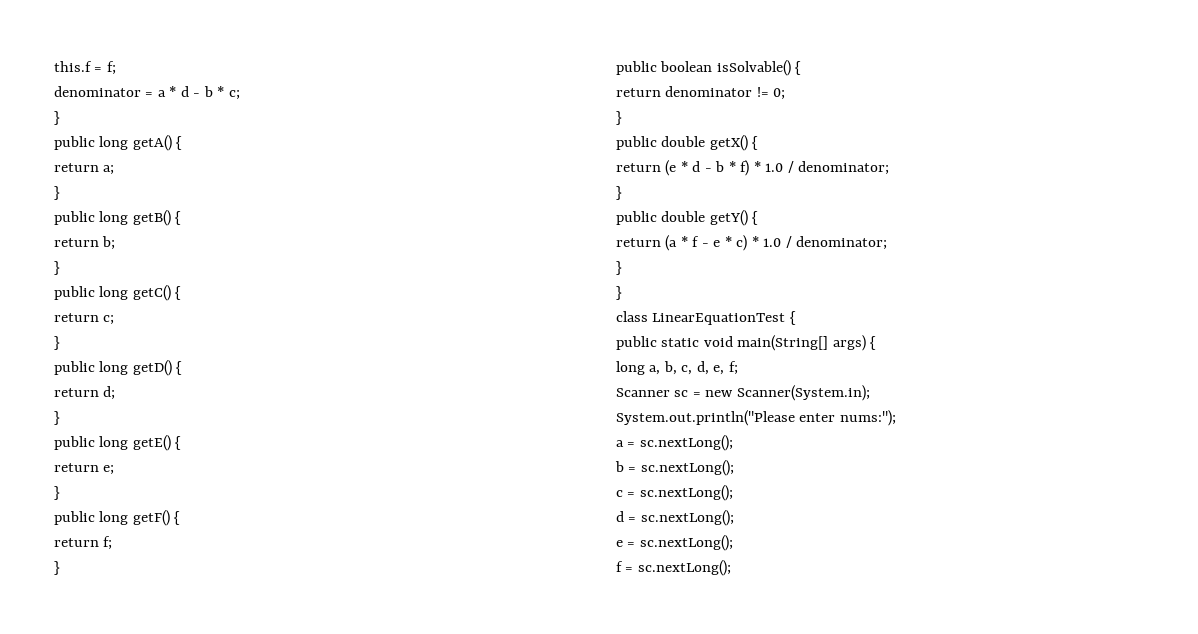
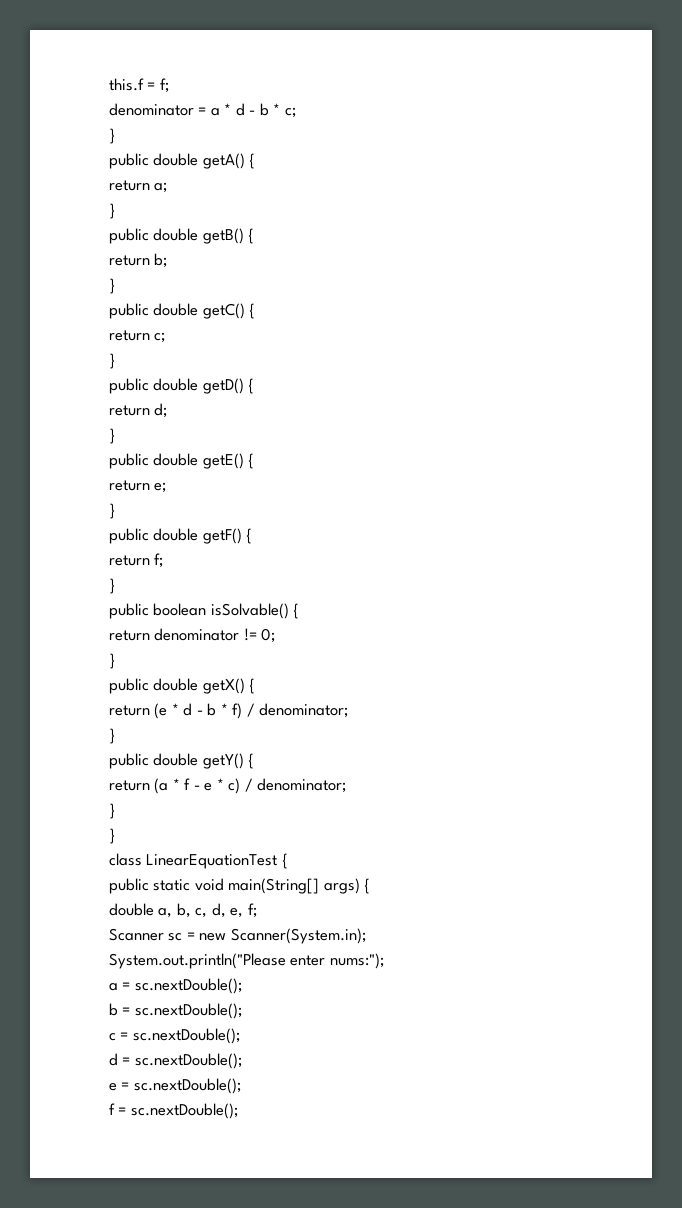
- public long getA() {
+ public double getA() {
- public long getB() {
+ public double getB() {
- public long getC() {
+ public double getC() {
- public long getD() {
+ public double getD() {
- public long getE() {
+ public double getE() {
- public long getF() {
+ public double getF() {
- return (e * d - b * f) * 1.0 / denominator;
+ return (e * d - b * f) / denominator;
- return (a * f - e * c) * 1.0 / denominator;
+ return (a * f - e * c) / denominator;
- long a, b, c, d, e, f;
+ double a, b, c, d, e, f;
- a = sc.nextLong();
+ a = sc.nextDouble();
- b = sc.nextLong();
+ b = sc.nextDouble();
- c = sc.nextLong();
+ c = sc.nextDouble();
- d = sc.nextLong();
+ d = sc.nextDouble();
- e = sc.nextLong();
+ e = sc.nextDouble();
- f = sc.nextLong();
+ f = sc.nextDouble();

